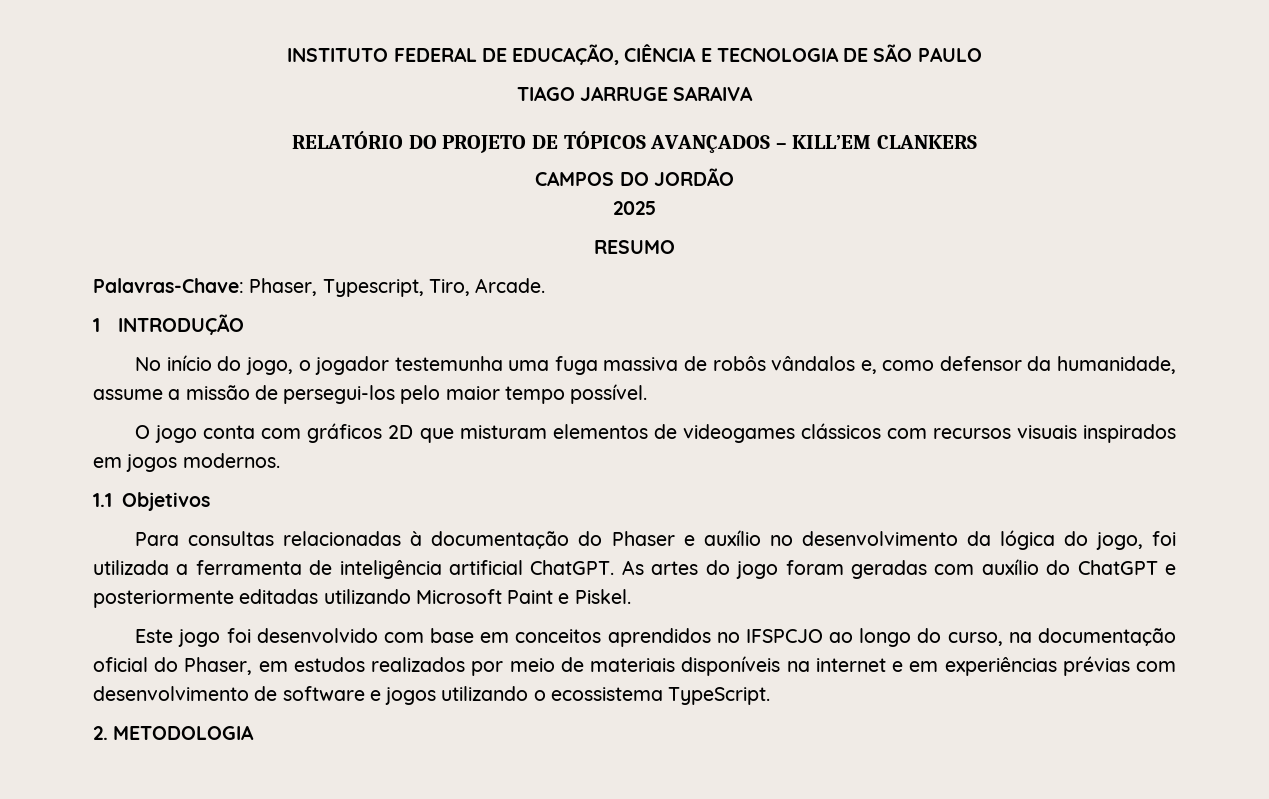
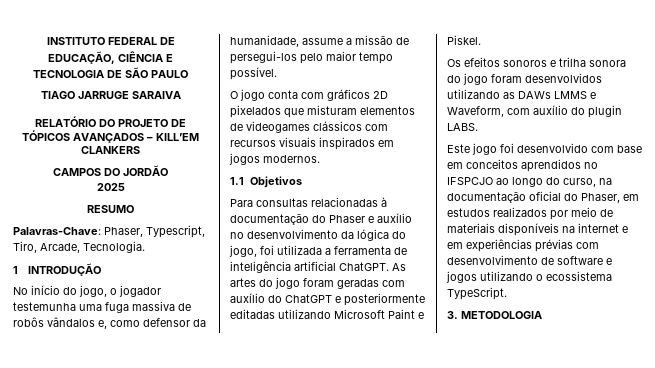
- Palavras-Chave: Phaser, Typescript, Tiro, Arcade.
+ Palavras-Chave: Phaser, Typescript, Tiro, Arcade, Tecnologia.
- O jogo conta com gráficos 2D que misturam elementos de videogames clássicos com recursos visuais inspirados em jogos modernos.
+ O jogo conta com gráficos 2D pixelados que misturam elementos de videogames clássicos com recursos visuais inspirados em jogos modernos.
+ Os efeitos sonoros e trilha sonora do jogo foram desenvolvidos utilizando as DAWs LMMS e Waveform, com auxílio do plugin LABS.
- 2. METODOLOGIA
+ 3. METODOLOGIA

